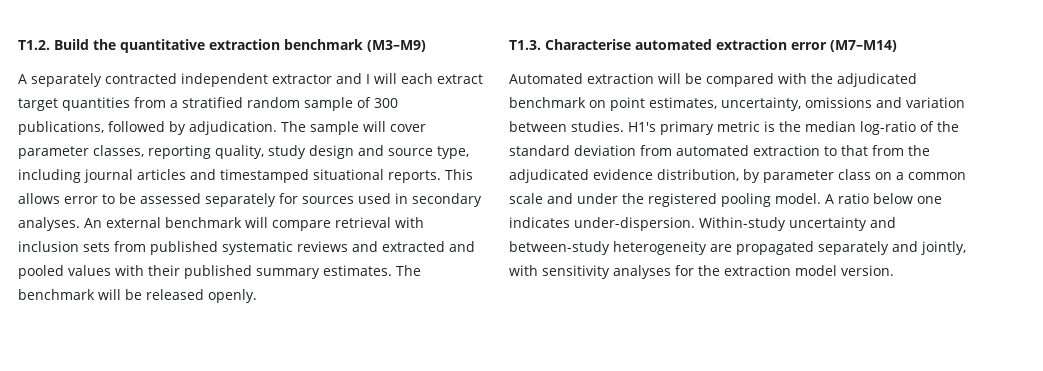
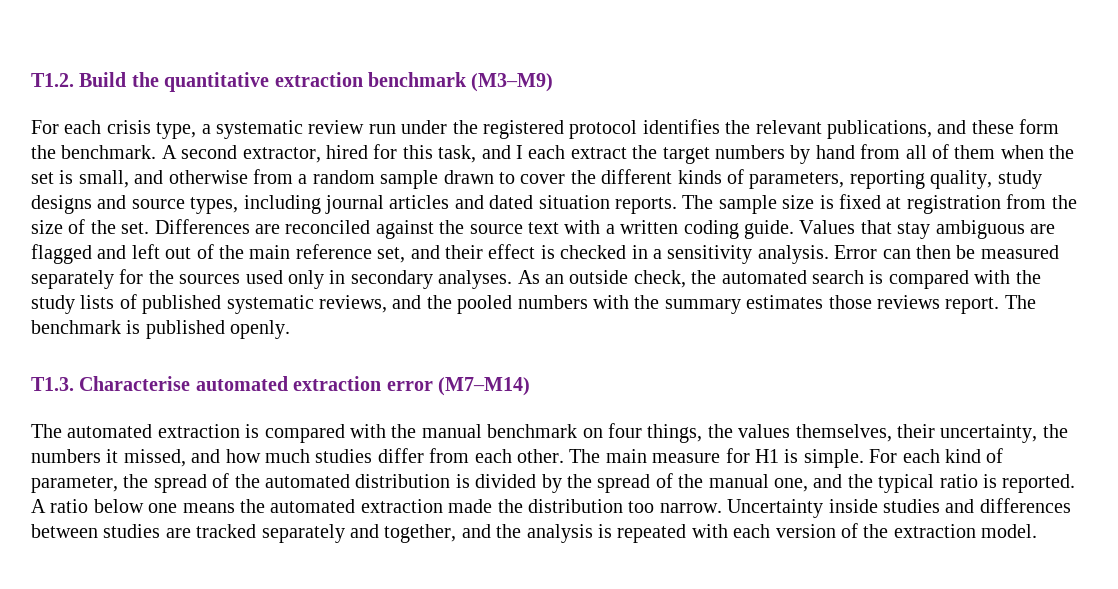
- A separately contracted independent extractor and I will each extract target quantities from a stratified random sample of 300 publications, followed by adjudication. The sample will cover parameter classes, reporting quality, study design and source type, including journal articles and timestamped situational reports. This allows error to be assessed separately for sources used in secondary analyses.
+ For each crisis type, a systematic review run under the registered protocol identifies the relevant publications, and these form the benchmark. A second extractor, hired for this task, and I each extract the target numbers by hand from all of them when the set is small, and otherwise from a random sample drawn to cover the different kinds of parameters, reporting quality, study designs and source types, including journal articles and dated situation reports. The sample size is fixed at registration from the size of the set. Differences are reconciled against the source text with a written coding guide. Values that stay ambiguous are flagged and left out of the main reference set, and their effect is checked in a sensitivity analysis. Error can then be measured separately for the sources used only in secondary analyses.
- An external benchmark will compare retrieval with inclusion sets from published systematic reviews and extracted and pooled values with their published summary estimates. The benchmark will be released openly.
+ As an outside check, the automated search is compared with the study lists of published systematic reviews, and the pooled numbers with the summary estimates those reviews report. The benchmark is published openly.
- Automated extraction will be compared with the adjudicated benchmark on point estimates, uncertainty, omissions and variation between studies. H1's primary metric is the median log-ratio of the standard deviation from automated extraction to that from the adjudicated evidence distribution, by parameter class on a common scale and under the registered pooling model. A ratio below one indicates under-dispersion. Within-study uncertainty and between-study heterogeneity are propagated separately and jointly, with sensitivity analyses for the extraction model version.
+ The automated extraction is compared with the manual benchmark on four things, the values themselves, their uncertainty, the numbers it missed, and how much studies differ from each other. The main measure for H1 is simple. For each kind of parameter, the spread of the automated distribution is divided by the spread of the manual one, and the typical ratio is reported. A ratio below one means the automated extraction made the distribution too narrow. Uncertainty inside studies and differences between studies are tracked separately and together, and the analysis is repeated with each version of the extraction model.

